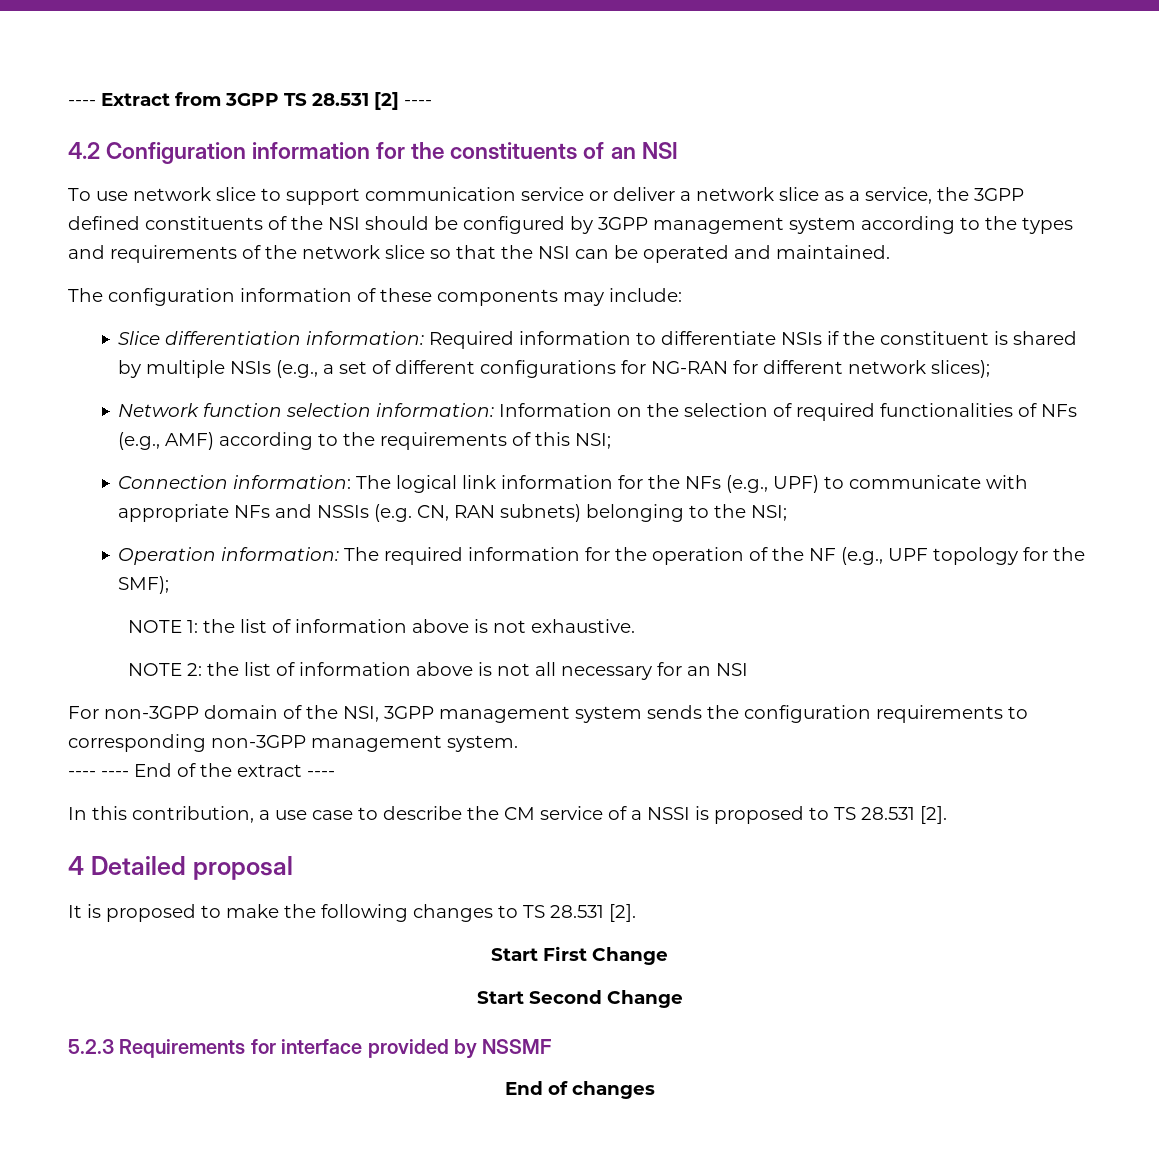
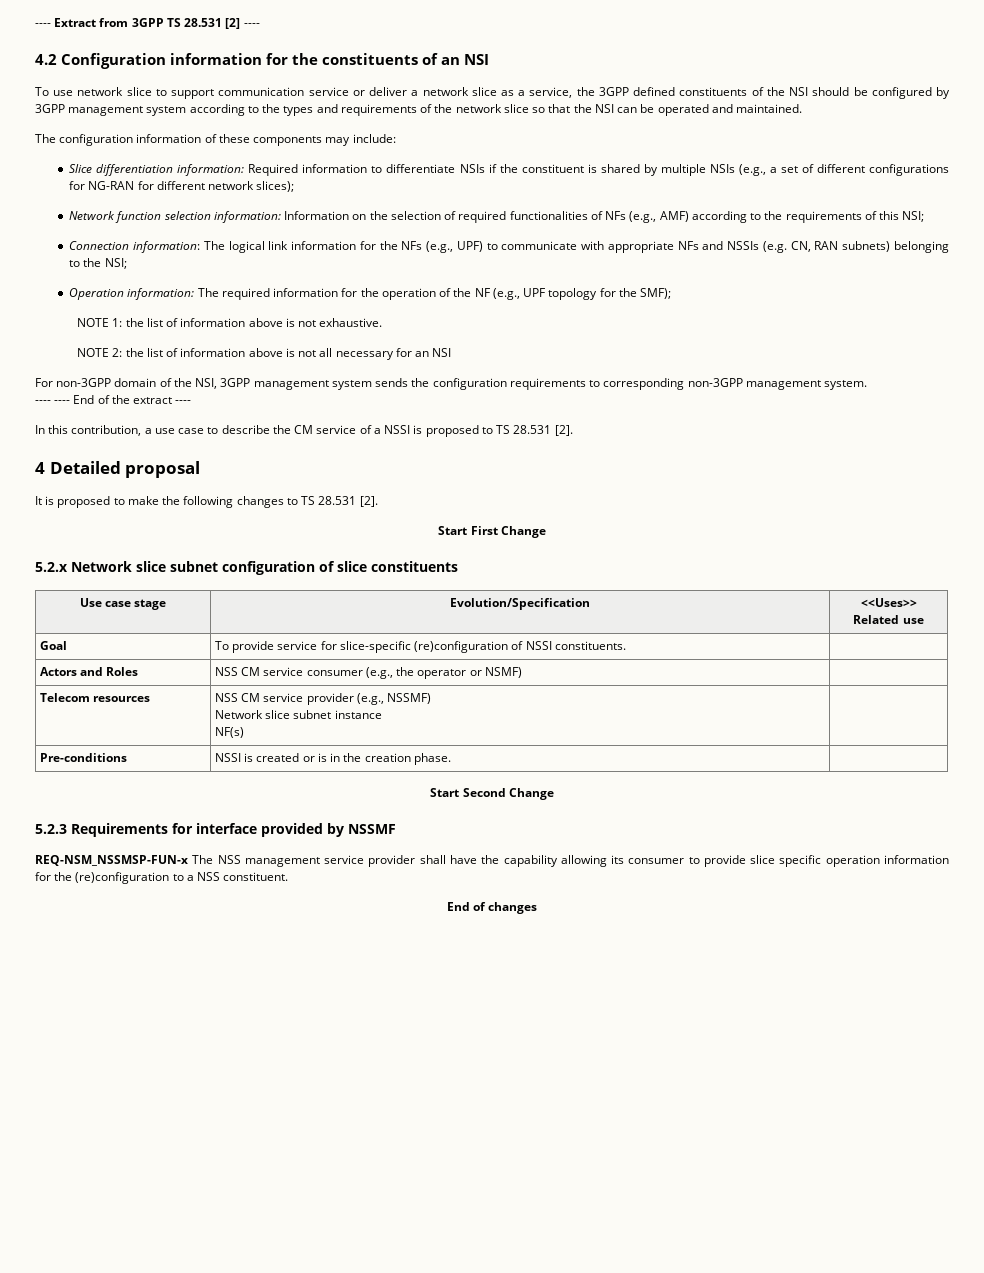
+ 5.2.x Network slice subnet configuration of slice constituents
+ Use case stage | Evolution/Specification | <<Uses>>
+ Related use
+ Goal | To provide service for slice-specific (re)configuration of NSSI constituents. |
+ Actors and Roles | NSS CM service consumer (e.g., the operator or NSMF) |
+ Telecom resources | NSS CM service provider (e.g., NSSMF)
+ Network slice subnet instance
+ NF(s) |
+ Pre-conditions | NSSI is created or is in the creation phase. |
+ REQ-NSM_NSSMSP-FUN-x The NSS management service provider shall have the capability allowing its consumer to provide slice specific operation information for the (re)configuration to a NSS constituent.

